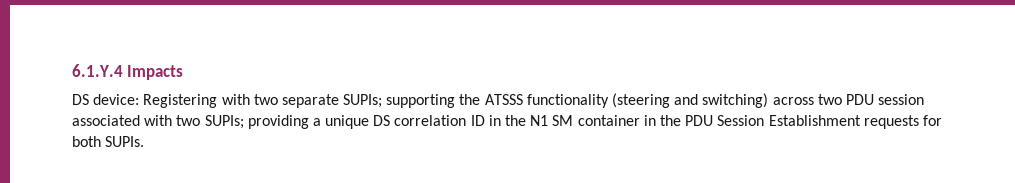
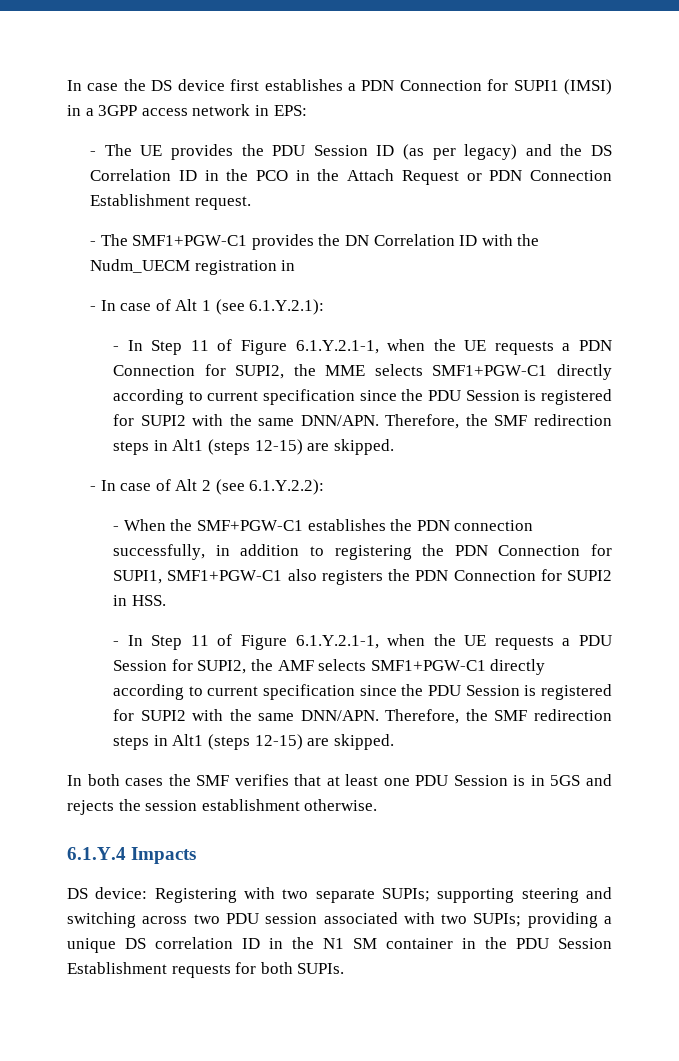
+ In case the DS device first establishes a PDN Connection for SUPI1 (IMSI) in a 3GPP access network in EPS:
+ - The UE provides the PDU Session ID (as per legacy) and the DS Correlation ID in the PCO in the Attach Request or PDN Connection Establishment request.
+ - The SMF1+PGW-C1 provides the DN Correlation ID with the Nudm_UECM registration in
+ - In case of Alt 1 (see 6.1.Y.2.1):
+ - In Step 11 of Figure 6.1.Y.2.1-1, when the UE requests a PDN Connection for SUPI2, the MME selects SMF1+PGW-C1 directly according to current specification since the PDU Session is registered for SUPI2 with the same DNN/APN. Therefore, the SMF redirection steps in Alt1 (steps 12-15) are skipped.
+ - In case of Alt 2 (see 6.1.Y.2.2):
+ - When the SMF+PGW-C1 establishes the PDN connection successfully, in addition to registering the PDN Connection for SUPI1, SMF1+PGW-C1 also registers the PDN Connection for SUPI2 in HSS.
+ - In Step 11 of Figure 6.1.Y.2.1-1, when the UE requests a PDU Session for SUPI2, the AMF selects SMF1+PGW-C1 directly according to current specification since the PDU Session is registered for SUPI2 with the same DNN/APN. Therefore, the SMF redirection steps in Alt1 (steps 12-15) are skipped.
+ In both cases the SMF verifies that at least one PDU Session is in 5GS and rejects the session establishment otherwise.
- DS device: Registering with two separate SUPIs; supporting the ATSSS functionality (steering and switching) across two PDU session associated with two SUPIs; providing a unique DS correlation ID in the N1 SM container in the PDU Session Establishment requests for both SUPIs.
+ DS device: Registering with two separate SUPIs; supporting steering and switching across two PDU session associated with two SUPIs; providing a unique DS correlation ID in the N1 SM container in the PDU Session Establishment requests for both SUPIs.

